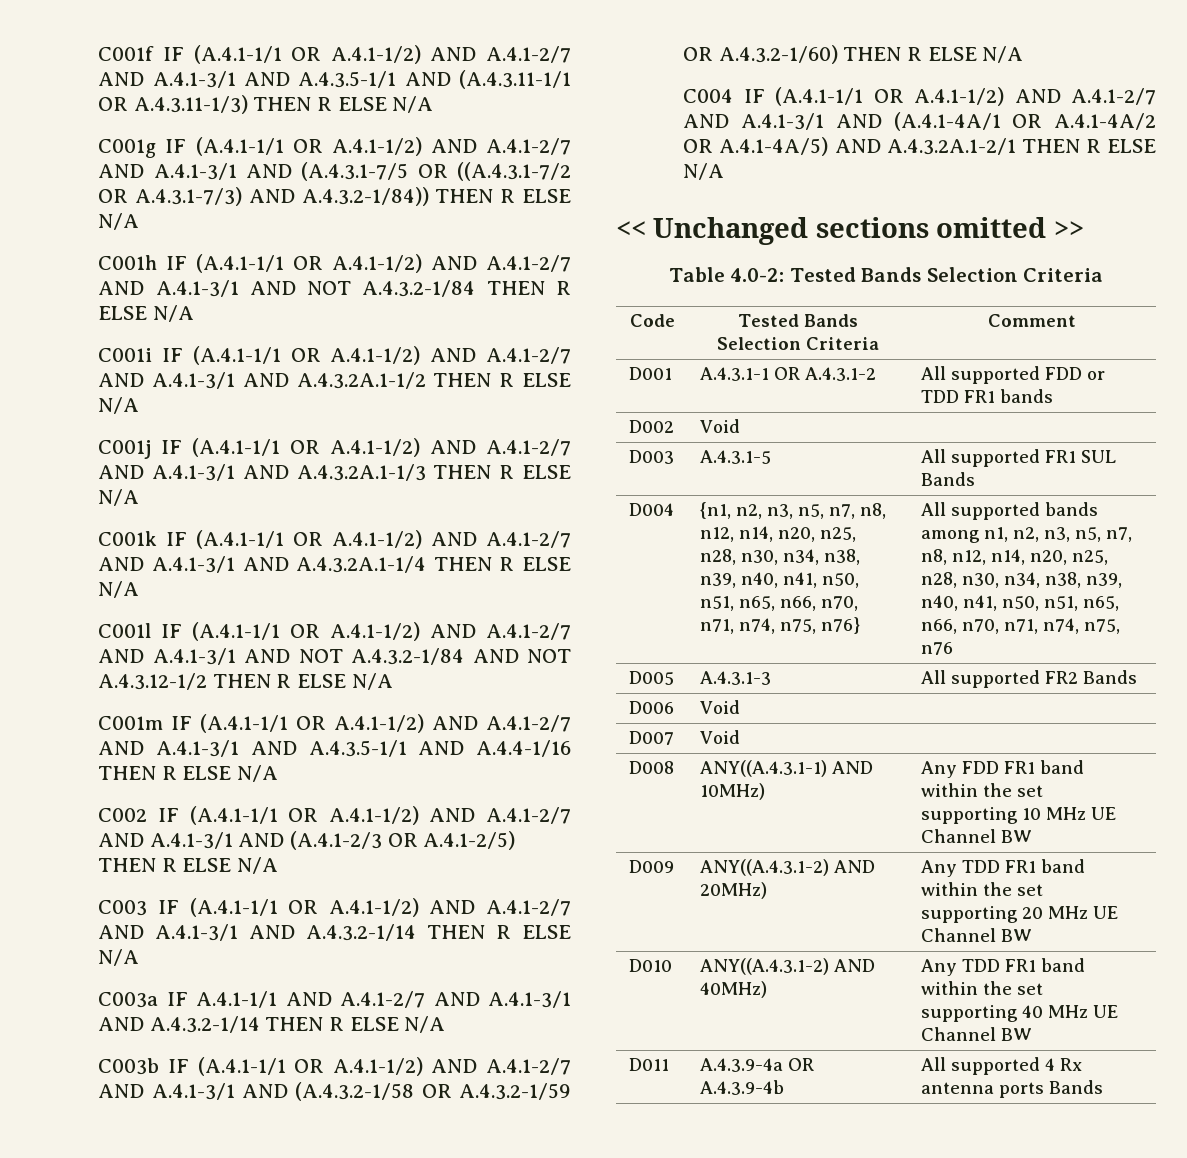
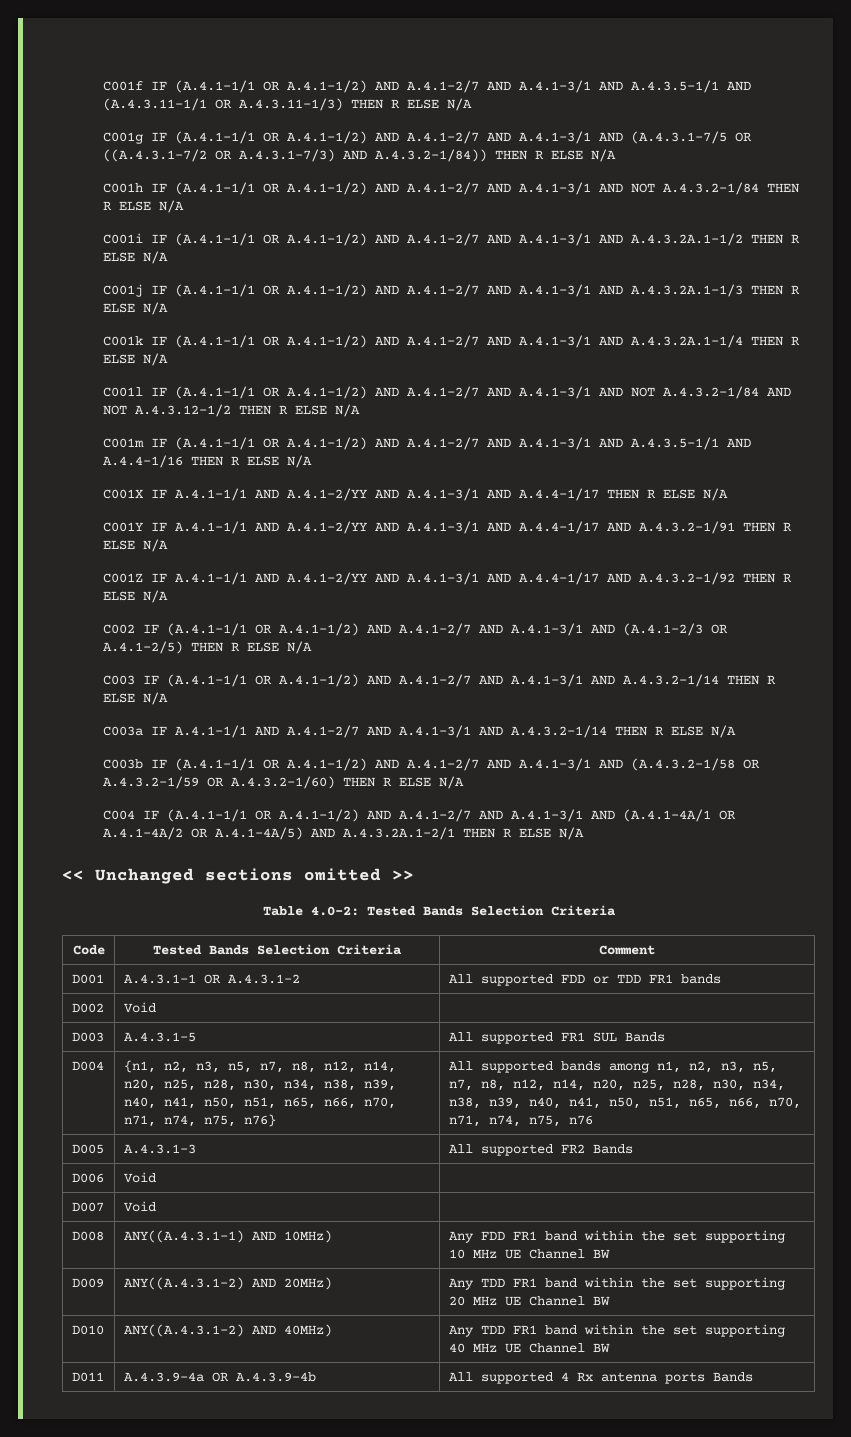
+ C001X IF A.4.1-1/1 AND A.4.1-2/YY AND A.4.1-3/1 AND A.4.4-1/17 THEN R ELSE N/A
+ C001Y IF A.4.1-1/1 AND A.4.1-2/YY AND A.4.1-3/1 AND A.4.4-1/17 AND A.4.3.2-1/91 THEN R ELSE N/A
+ C001Z IF A.4.1-1/1 AND A.4.1-2/YY AND A.4.1-3/1 AND A.4.4-1/17 AND A.4.3.2-1/92 THEN R ELSE N/A

